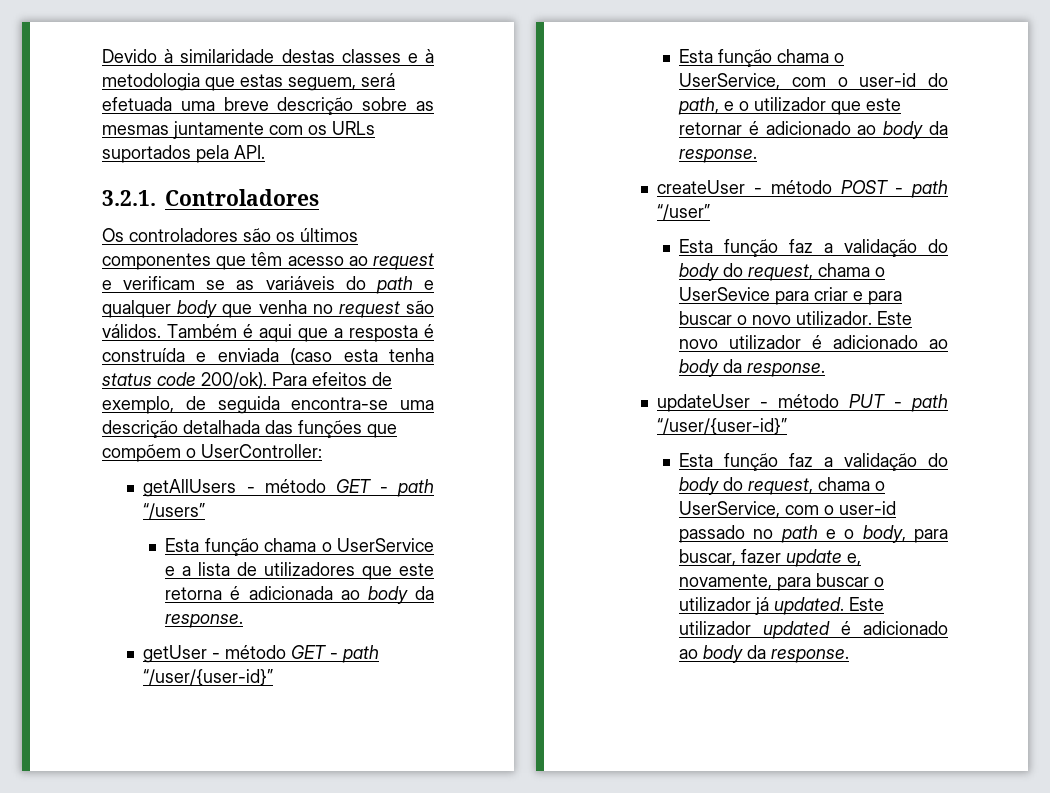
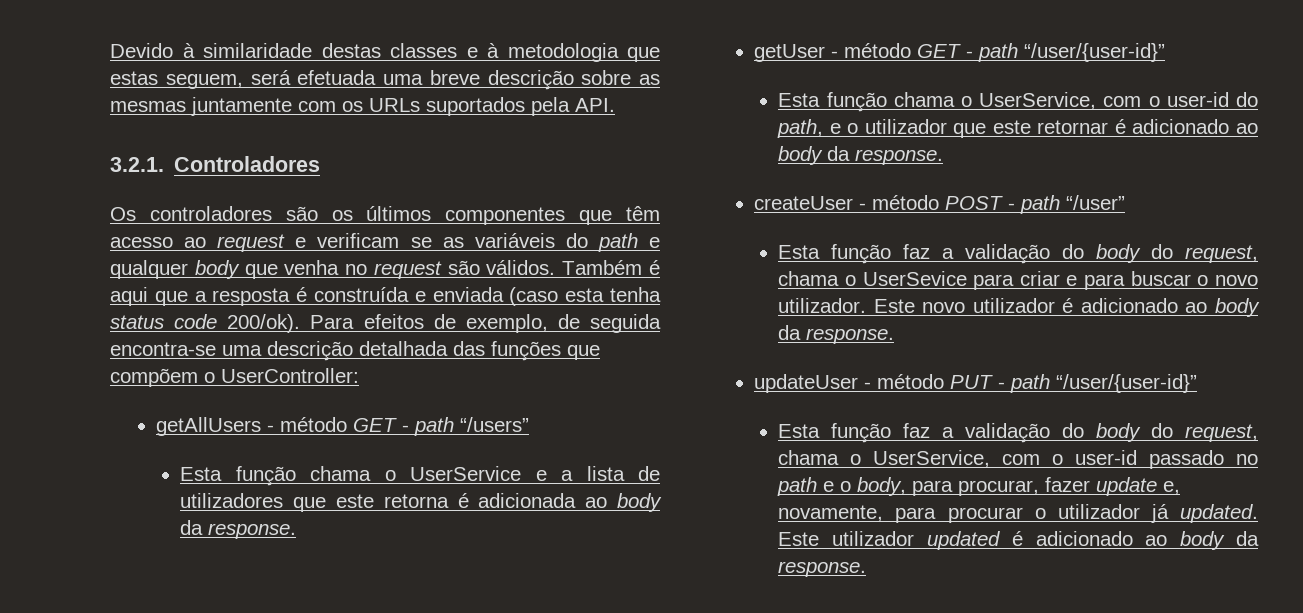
- Esta função faz a validação do body do request, chama o UserService, com o user-id passado no path e o body, para buscar, fazer update e, novamente, para buscar o utilizador já updated.
+ Esta função faz a validação do body do request, chama o UserService, com o user-id passado no path e o body, para procurar, fazer update e, novamente, para procurar o utilizador já updated.

